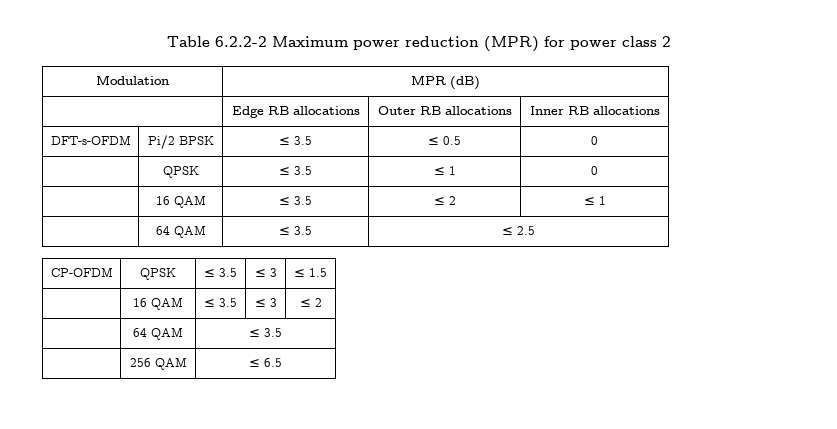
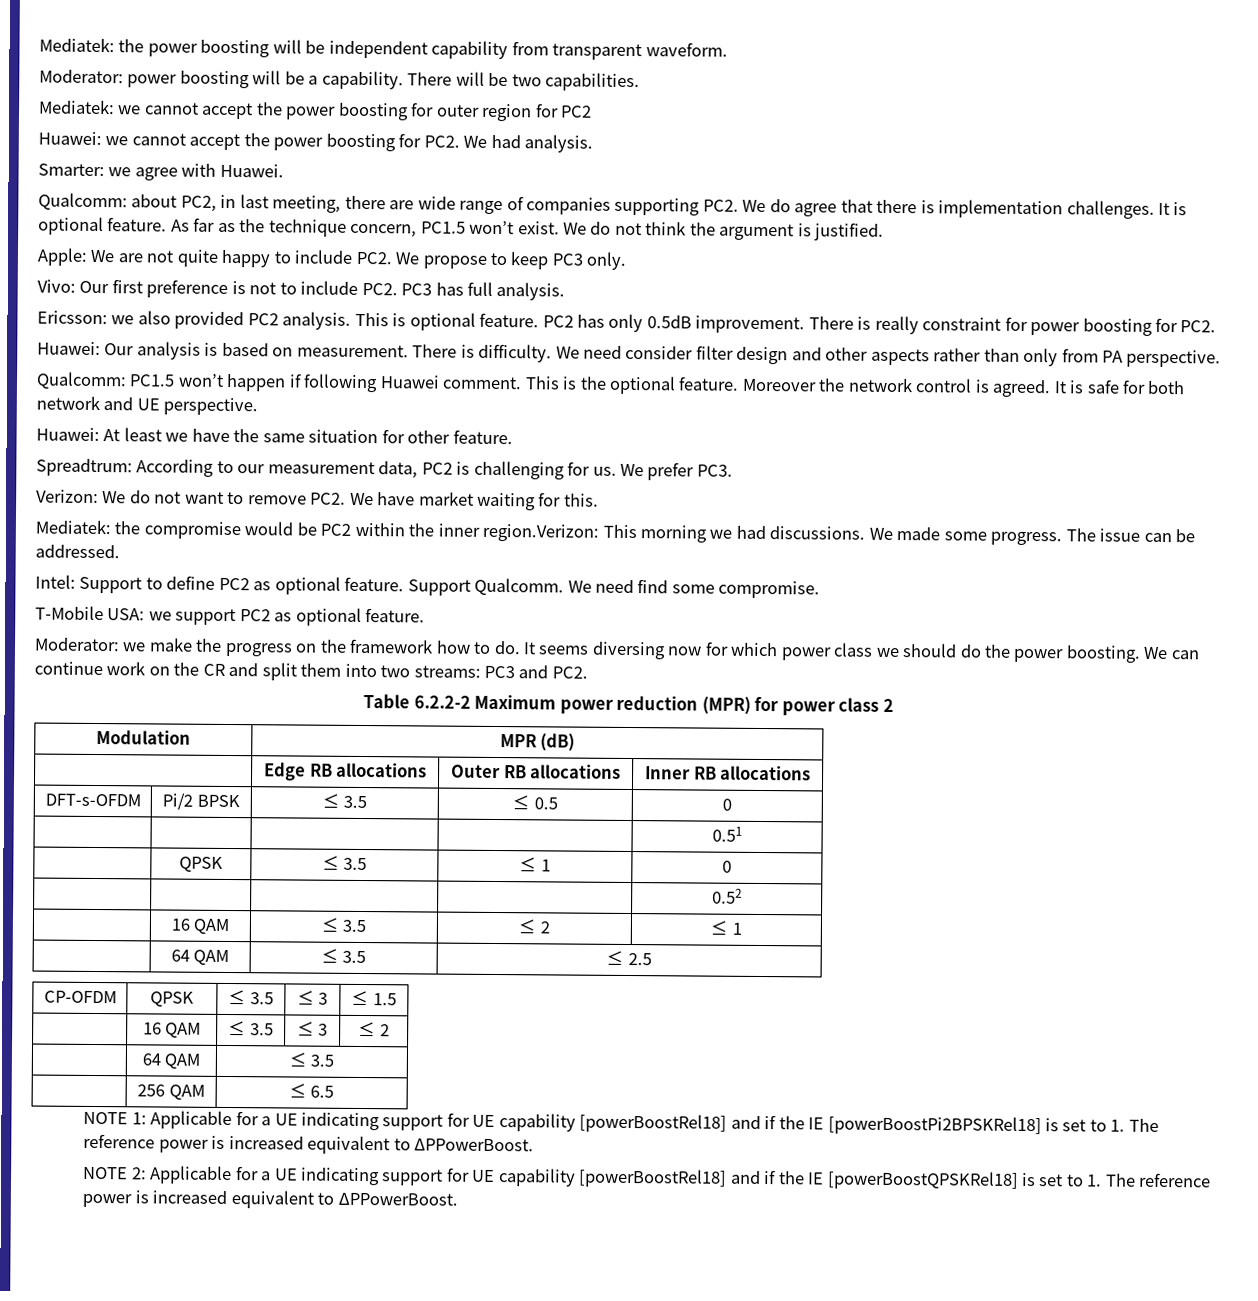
+ Mediatek: the power boosting will be independent capability from transparent waveform.
+ Moderator: power boosting will be a capability. There will be two capabilities.
+ Mediatek: we cannot accept the power boosting for outer region for PC2
+ Huawei: we cannot accept the power boosting for PC2. We had analysis.
+ Smarter: we agree with Huawei.
+ Qualcomm: about PC2, in last meeting, there are wide range of companies supporting PC2. We do agree that there is implementation challenges. It is optional feature. As far as the technique concern, PC1.5 won’t exist. We do not think the argument is justified.
+ Apple: We are not quite happy to include PC2. We propose to keep PC3 only.
+ Vivo: Our first preference is not to include PC2. PC3 has full analysis.
+ Ericsson: we also provided PC2 analysis. This is optional feature. PC2 has only 0.5dB improvement. There is really constraint for power boosting for PC2.
+ Huawei: Our analysis is based on measurement. There is difficulty. We need consider filter design and other aspects rather than only from PA perspective.
+ Qualcomm: PC1.5 won’t happen if following Huawei comment. This is the optional feature. Moreover the network control is agreed. It is safe for both network and UE perspective.
+ Huawei: At least we have the same situation for other feature.
+ Spreadtrum: According to our measurement data, PC2 is challenging for us. We prefer PC3.
+ Verizon: We do not want to remove PC2. We have market waiting for this.
+ Mediatek: the compromise would be PC2 within the inner region.Verizon: This morning we had discussions. We made some progress. The issue can be addressed.
+ Intel: Support to define PC2 as optional feature. Support Qualcomm. We need find some compromise.
+ T-Mobile USA: we support PC2 as optional feature.
+ Moderator: we make the progress on the framework how to do. It seems diversing now for which power class we should do the power boosting. We can continue work on the CR and split them into two streams: PC3 and PC2.
+ | | | | 0.51
+ | | | | 0.52
+ NOTE 1: Applicable for a UE indicating support for UE capability [powerBoostRel18] and if the IE [powerBoostPi2BPSKRel18] is set to 1. The reference power is increased equivalent to ΔPPowerBoost.
+ NOTE 2: Applicable for a UE indicating support for UE capability [powerBoostRel18] and if the IE [powerBoostQPSKRel18] is set to 1. The reference power is increased equivalent to ΔPPowerBoost.

